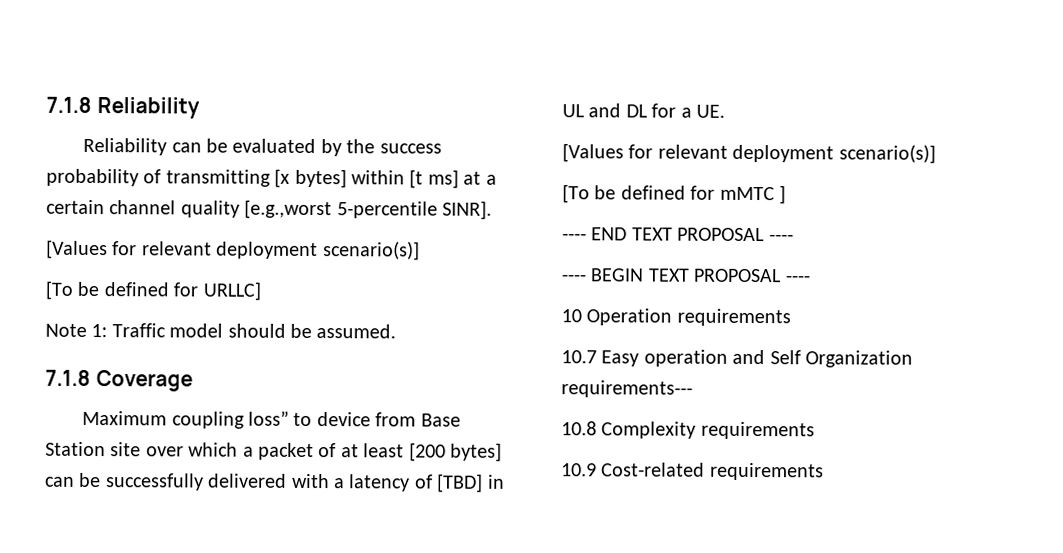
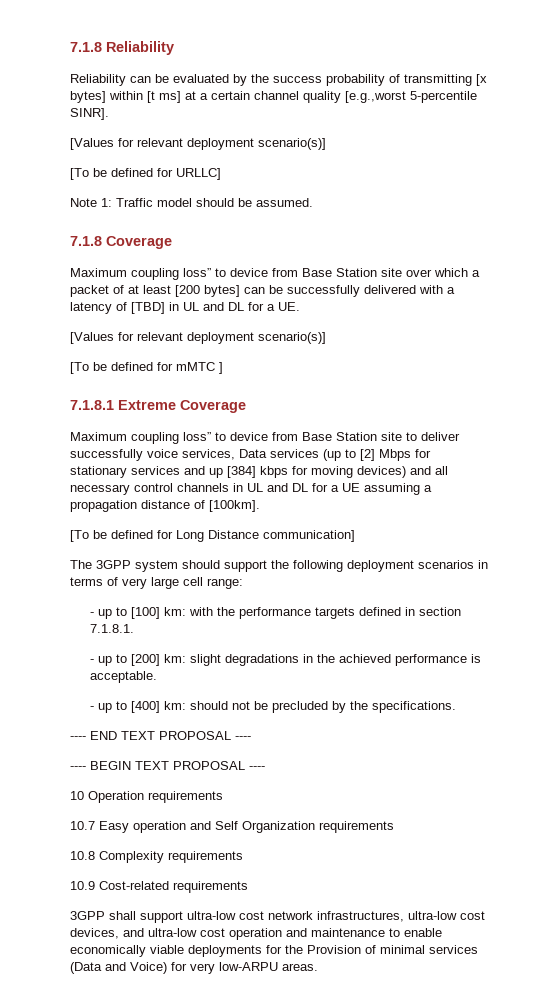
+ 7.1.8.1 Extreme Coverage
+ Maximum coupling loss” to device from Base Station site to deliver successfully voice services, Data services (up to [2] Mbps for stationary services and up [384] kbps for moving devices) and all necessary control channels in UL and DL for a UE assuming a propagation distance of [100km].
+ [To be defined for Long Distance communication]
+ The 3GPP system should support the following deployment scenarios in terms of very large cell range:
+ - up to [100] km: with the performance targets defined in section 7.1.8.1.
+ - up to [200] km: slight degradations in the achieved performance is acceptable.
+ - up to [400] km: should not be precluded by the specifications.
- 10.7 Easy operation and Self Organization requirements---
+ 10.7 Easy operation and Self Organization requirements
+ 3GPP shall support ultra-low cost network infrastructures, ultra-low cost devices, and ultra-low cost operation and maintenance to enable economically viable deployments for the Provision of minimal services (Data and Voice) for very low-ARPU areas.

